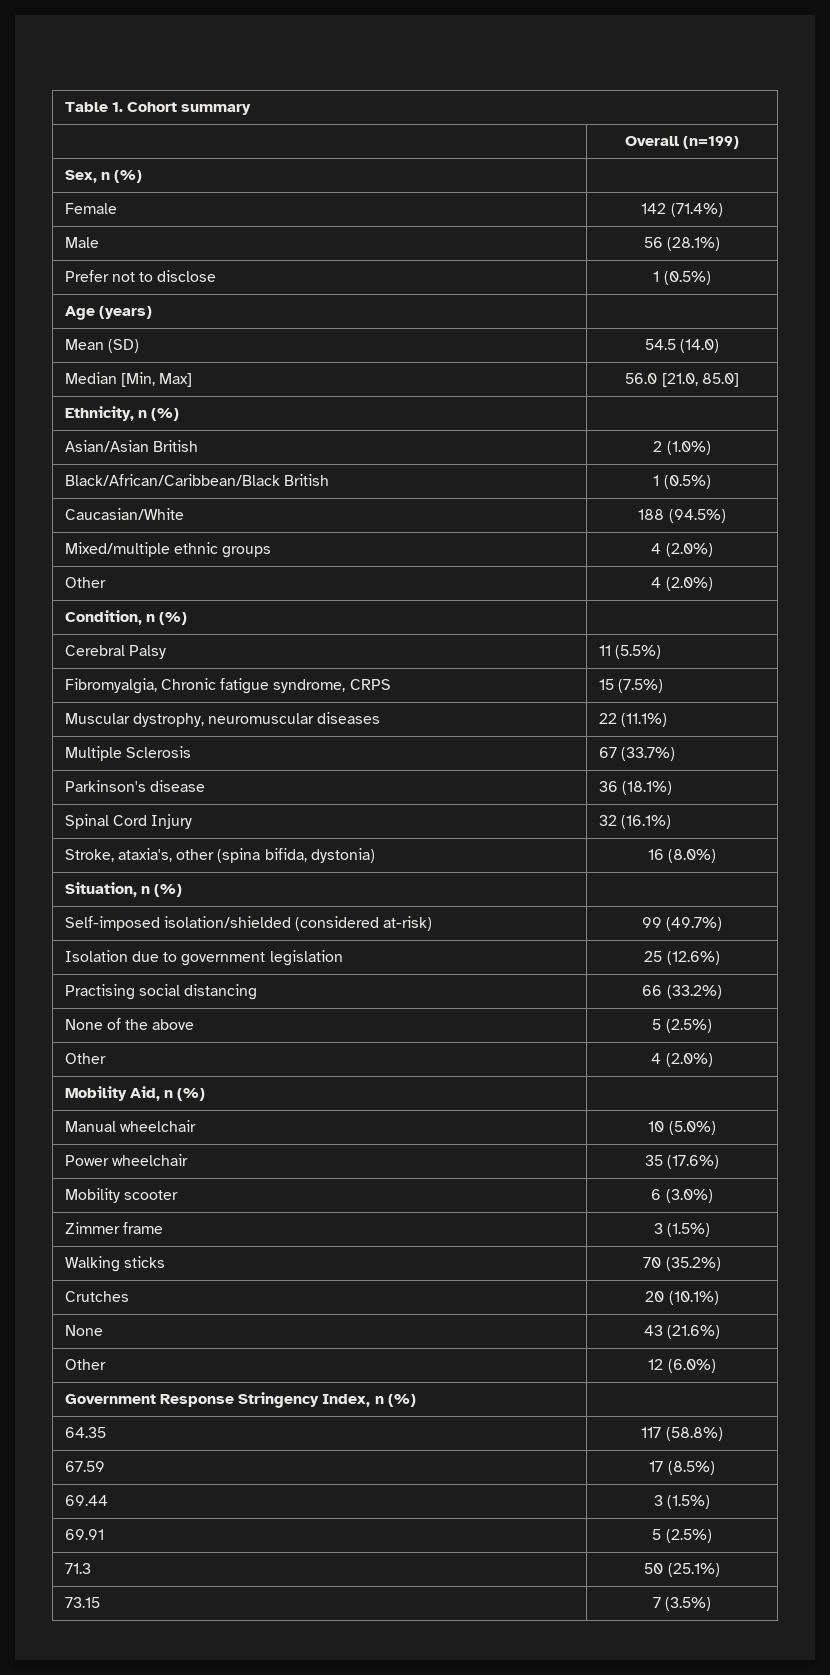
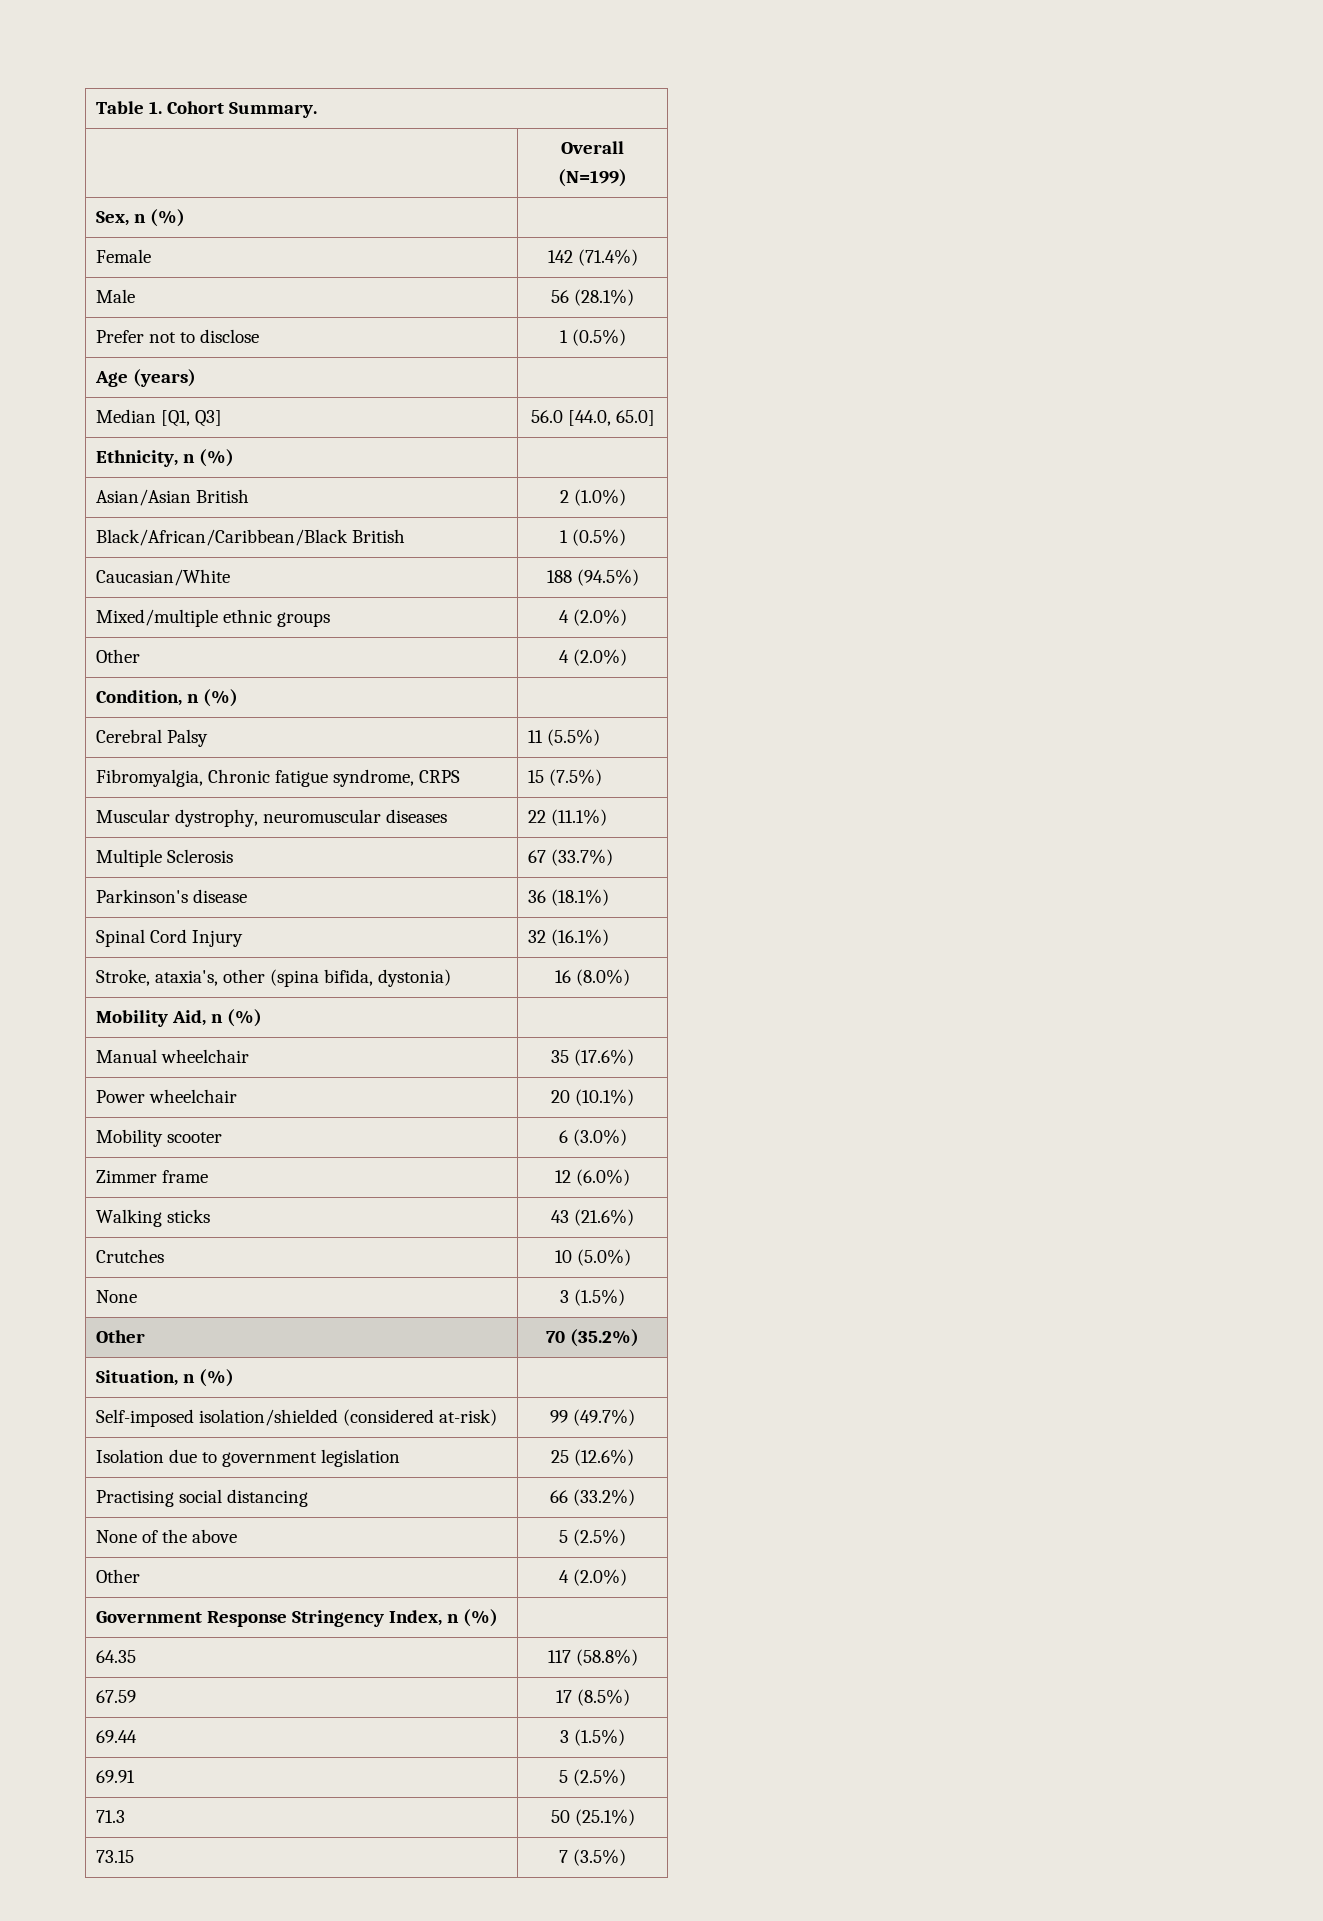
- Table 1. Cohort summary
+ Table 1. Cohort Summary.
- | Overall (n=199)
+ | Overall
+ (N=199)
- Mean (SD) | 54.5 (14.0)
- Median [Min, Max] | 56.0 [21.0, 85.0]
+ Median [Q1, Q3] | 56.0 [44.0, 65.0]
+ Mobility Aid, n (%) |
+ Manual wheelchair | 35 (17.6%)
+ Power wheelchair | 20 (10.1%)
+ Mobility scooter | 6 (3.0%)
+ Zimmer frame | 12 (6.0%)
+ Walking sticks | 43 (21.6%)
+ Crutches | 10 (5.0%)
+ None | 3 (1.5%)
+ Other | 70 (35.2%)
- Mobility Aid, n (%) |
- Manual wheelchair | 10 (5.0%)
- Power wheelchair | 35 (17.6%)
- Mobility scooter | 6 (3.0%)
- Zimmer frame | 3 (1.5%)
- Walking sticks | 70 (35.2%)
- Crutches | 20 (10.1%)
- None | 43 (21.6%)
- Other | 12 (6.0%)

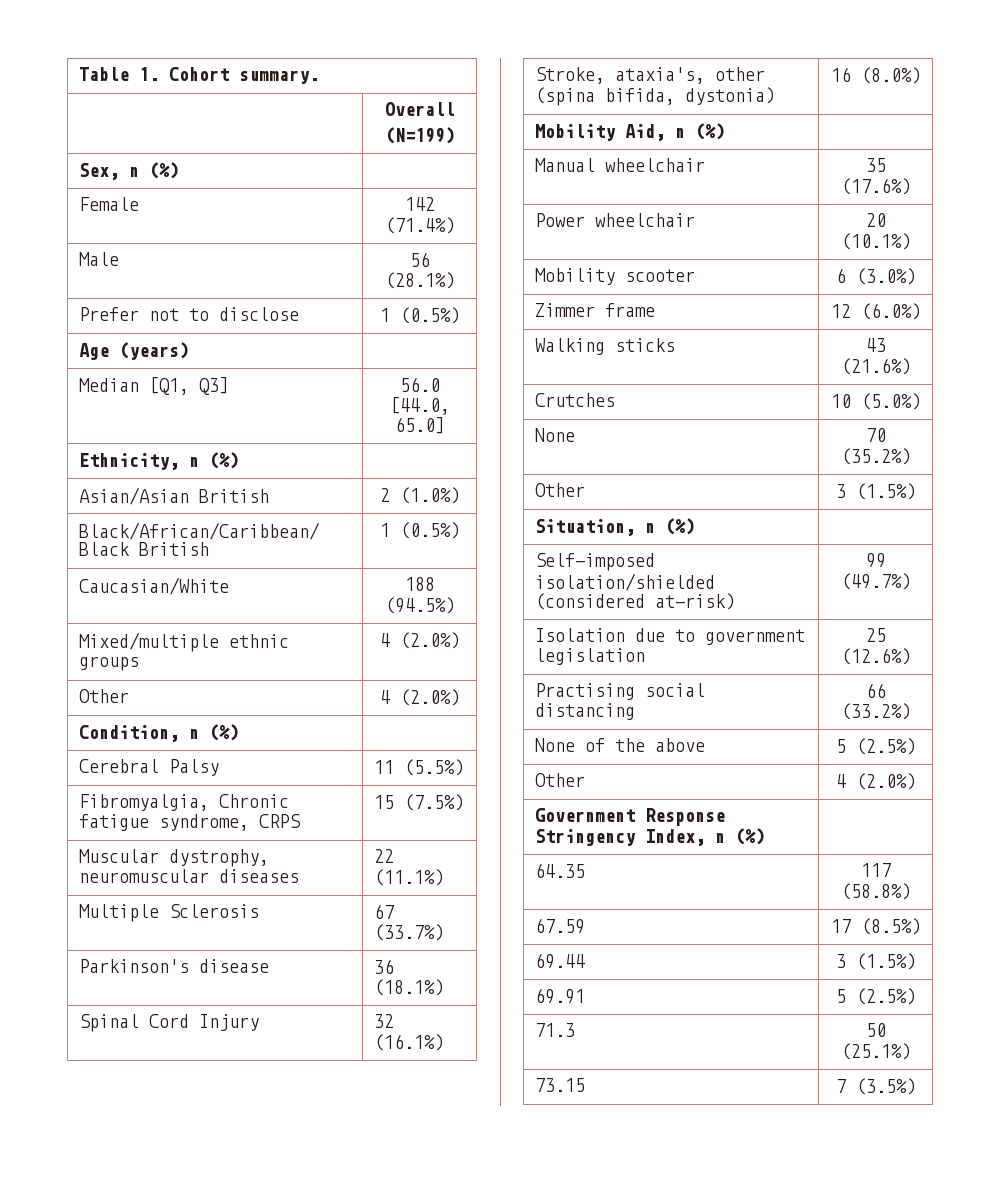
- Table 1. Cohort Summary.
+ Table 1. Cohort summary.
- None | 3 (1.5%)
- Other | 70 (35.2%)
+ None | 70 (35.2%)
+ Other | 3 (1.5%)

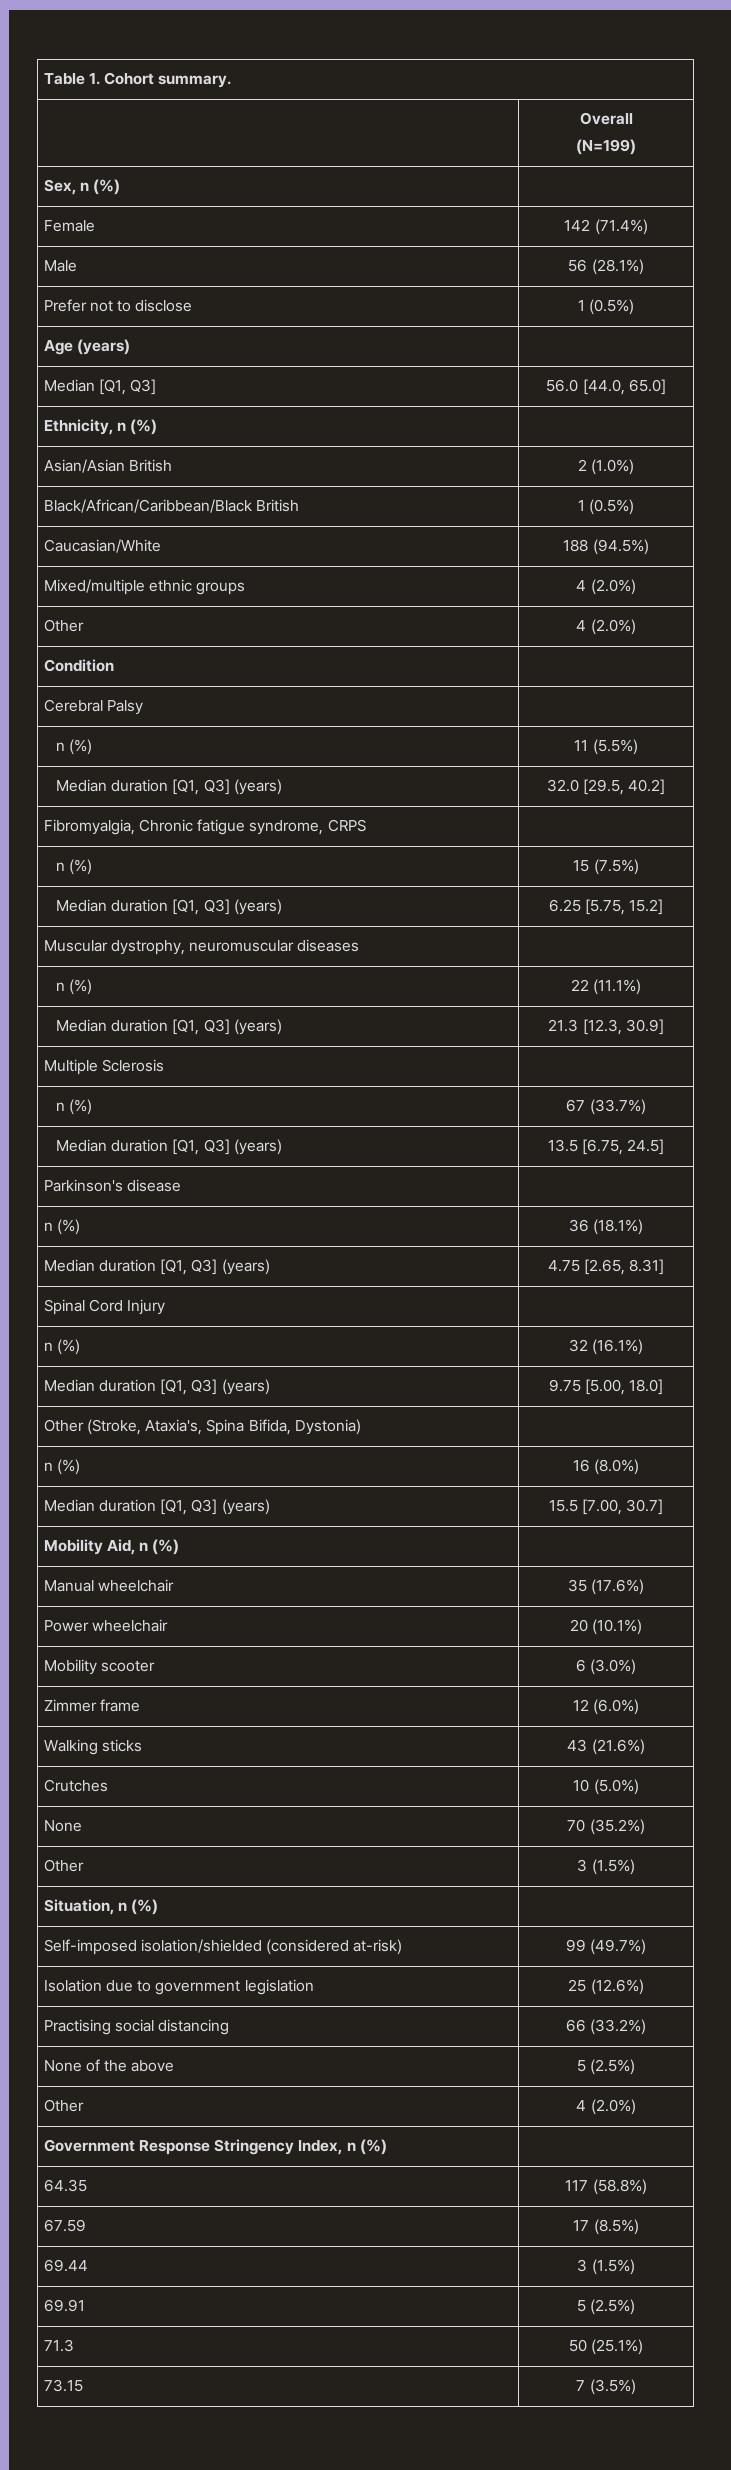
- Condition, n (%) |
+ Condition |
- Cerebral Palsy | 11 (5.5%)
+ Cerebral Palsy |
+ n (%) | 11 (5.5%)
+ Median duration [Q1, Q3] (years) | 32.0 [29.5, 40.2]
- Fibromyalgia, Chronic fatigue syndrome, CRPS | 15 (7.5%)
+ Fibromyalgia, Chronic fatigue syndrome, CRPS |
+ n (%) | 15 (7.5%)
+ Median duration [Q1, Q3] (years) | 6.25 [5.75, 15.2]
- Muscular dystrophy, neuromuscular diseases | 22 (11.1%)
+ Muscular dystrophy, neuromuscular diseases |
+ n (%) | 22 (11.1%)
+ Median duration [Q1, Q3] (years) | 21.3 [12.3, 30.9]
- Multiple Sclerosis | 67 (33.7%)
+ Multiple Sclerosis |
+ n (%) | 67 (33.7%)
+ Median duration [Q1, Q3] (years) | 13.5 [6.75, 24.5]
- Parkinson's disease | 36 (18.1%)
+ Parkinson's disease |
+ n (%) | 36 (18.1%)
+ Median duration [Q1, Q3] (years) | 4.75 [2.65, 8.31]
- Spinal Cord Injury | 32 (16.1%)
+ Spinal Cord Injury |
+ n (%) | 32 (16.1%)
- Stroke, ataxia's, other (spina bifida, dystonia) | 16 (8.0%)
+ Median duration [Q1, Q3] (years) | 9.75 [5.00, 18.0]
+ Other (Stroke, Ataxia's, Spina Bifida, Dystonia) |
+ n (%) | 16 (8.0%)
+ Median duration [Q1, Q3] (years) | 15.5 [7.00, 30.7]

